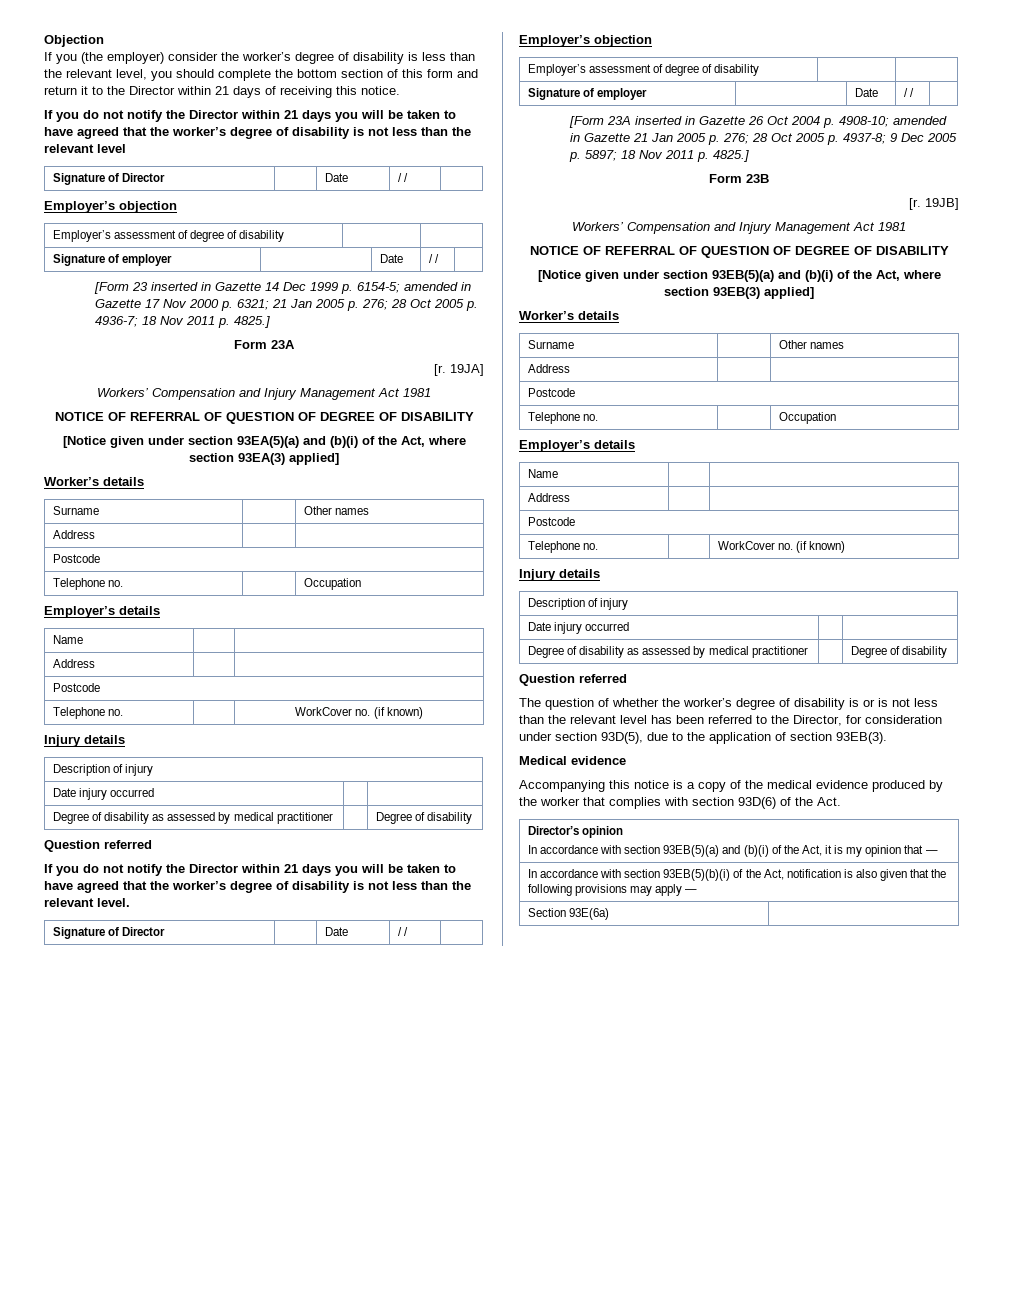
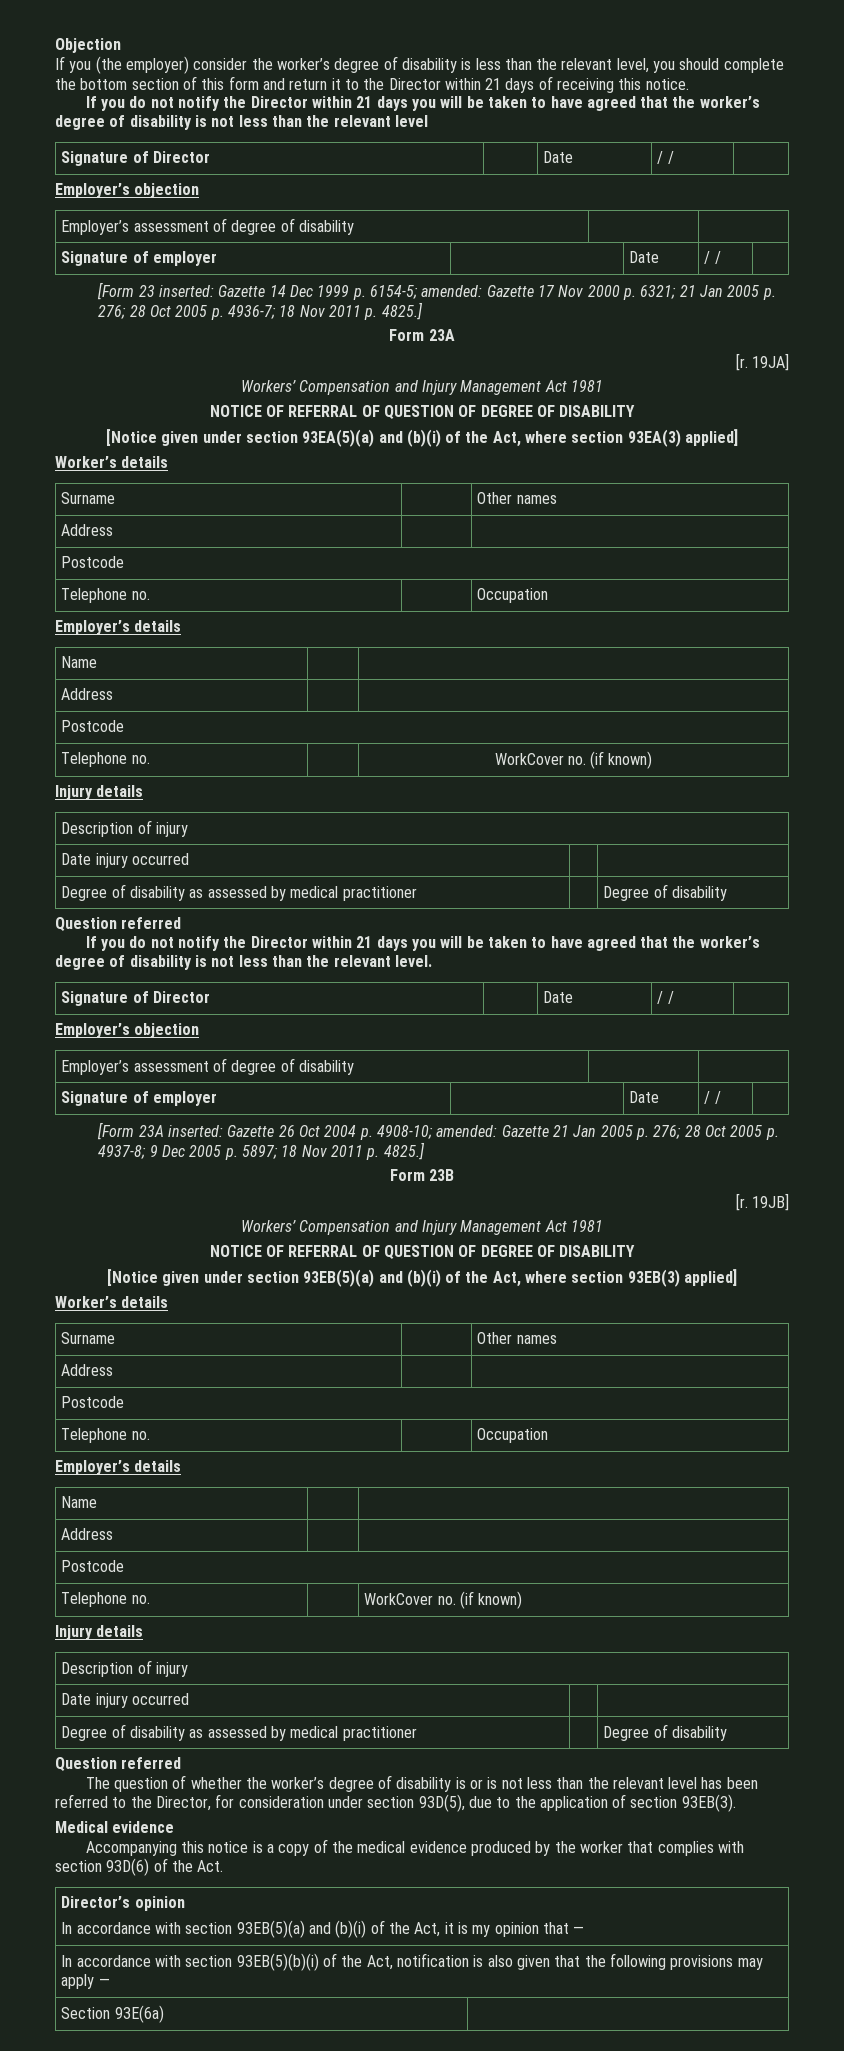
- [Form 23 inserted in Gazette 14 Dec 1999 p. 6154-5; amended in Gazette 17 Nov 2000 p. 6321; 21 Jan 2005 p. 276; 28 Oct 2005 p. 4936-7; 18 Nov 2011 p. 4825.]
+ [Form 23 inserted: Gazette 14 Dec 1999 p. 6154-5; amended: Gazette 17 Nov 2000 p. 6321; 21 Jan 2005 p. 276; 28 Oct 2005 p. 4936-7; 18 Nov 2011 p. 4825.]
- [Form 23A inserted in Gazette 26 Oct 2004 p. 4908-10; amended in Gazette 21 Jan 2005 p. 276; 28 Oct 2005 p. 4937-8; 9 Dec 2005 p. 5897; 18 Nov 2011 p. 4825.]
+ [Form 23A inserted: Gazette 26 Oct 2004 p. 4908-10; amended: Gazette 21 Jan 2005 p. 276; 28 Oct 2005 p. 4937-8; 9 Dec 2005 p. 5897; 18 Nov 2011 p. 4825.]

